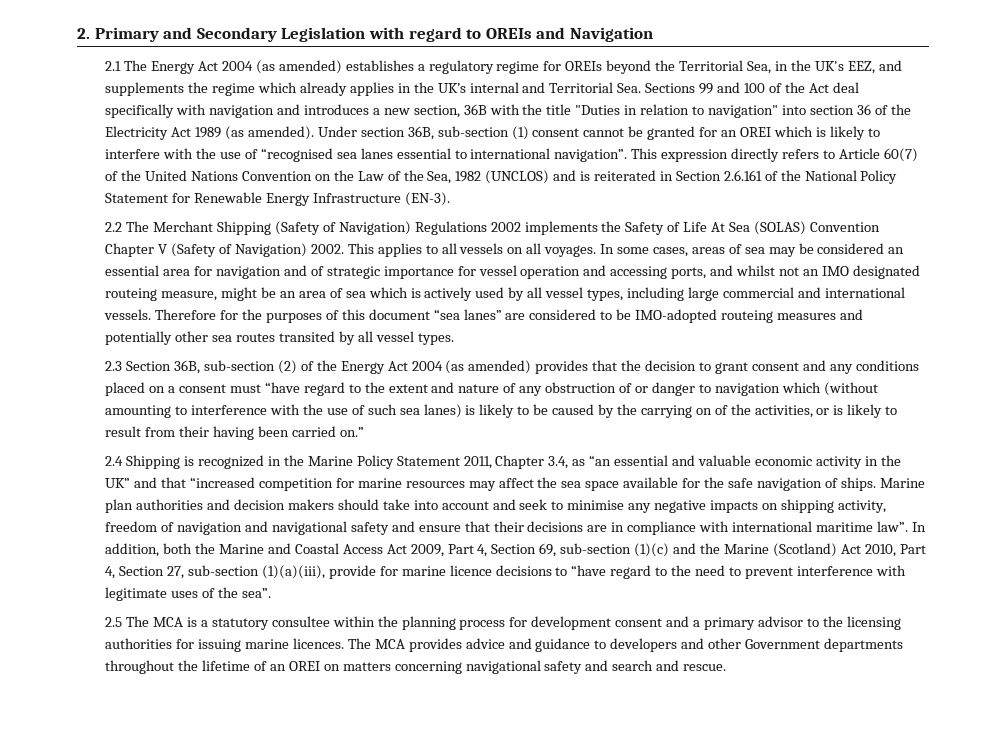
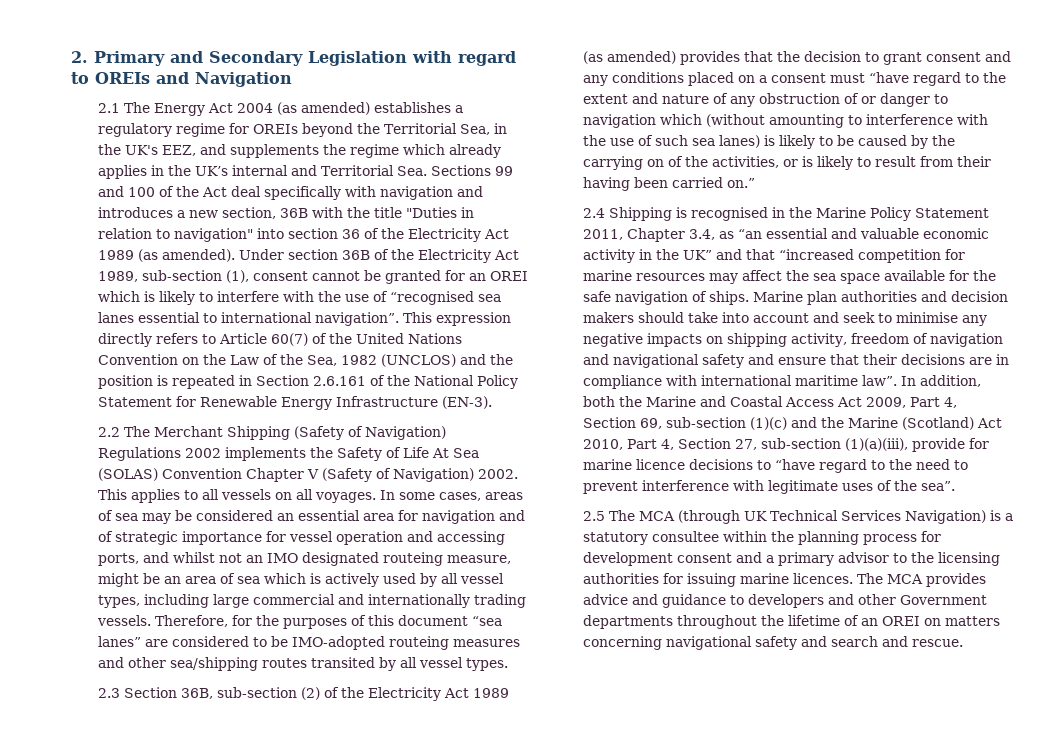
- Under section 36B, sub-section (1) consent cannot be granted for an OREI which is likely to interfere with the use of “recognised sea lanes essential to international navigation”.
+ Under section 36B of the Electricity Act 1989, sub-section (1), consent cannot be granted for an OREI which is likely to interfere with the use of “recognised sea lanes essential to international navigation”.
- This expression directly refers to Article 60(7) of the United Nations Convention on the Law of the Sea, 1982 (UNCLOS) and is reiterated in Section 2.6.161 of the National Policy Statement for Renewable Energy Infrastructure (EN-3).
+ This expression directly refers to Article 60(7) of the United Nations Convention on the Law of the Sea, 1982 (UNCLOS) and the position is repeated in Section 2.6.161 of the National Policy Statement for Renewable Energy Infrastructure (EN-3).
- In some cases, areas of sea may be considered an essential area for navigation and of strategic importance for vessel operation and accessing ports, and whilst not an IMO designated routeing measure, might be an area of sea which is actively used by all vessel types, including large commercial and international vessels. Therefore for the purposes of this document “sea lanes” are considered to be IMO-adopted routeing measures and potentially other sea routes transited by all vessel types.
+ In some cases, areas of sea may be considered an essential area for navigation and of strategic importance for vessel operation and accessing ports, and whilst not an IMO designated routeing measure, might be an area of sea which is actively used by all vessel types, including large commercial and internationally trading vessels. Therefore, for the purposes of this document “sea lanes” are considered to be IMO-adopted routeing measures and other sea/shipping routes transited by all vessel types.
- 2.3 Section 36B, sub-section (2) of the Energy Act 2004 (as amended) provides that the decision to grant consent and any conditions placed on a consent must “have regard to the extent and nature of any obstruction of or danger to navigation which (without amounting to interference with the use of such sea lanes) is likely to be caused by the carrying on of the activities, or is likely to result from their having been carried on.”
+ 2.3 Section 36B, sub-section (2) of the Electricity Act 1989 (as amended) provides that the decision to grant consent and any conditions placed on a consent must “have regard to the extent and nature of any obstruction of or danger to navigation which (without amounting to interference with the use of such sea lanes) is likely to be caused by the carrying on of the activities, or is likely to result from their having been carried on.”
- 2.4 Shipping is recognized in the Marine Policy Statement 2011, Chapter 3.4, as “an essential and valuable economic activity in the UK” and that “increased competition for marine resources may affect the sea space available for the safe navigation of ships.
+ 2.4 Shipping is recognised in the Marine Policy Statement 2011, Chapter 3.4, as “an essential and valuable economic activity in the UK” and that “increased competition for marine resources may affect the sea space available for the safe navigation of ships.
- 2.5 The MCA is a statutory consultee within the planning process for development consent and a primary advisor to the licensing authorities for issuing marine licences.
+ 2.5 The MCA (through UK Technical Services Navigation) is a statutory consultee within the planning process for development consent and a primary advisor to the licensing authorities for issuing marine licences.

